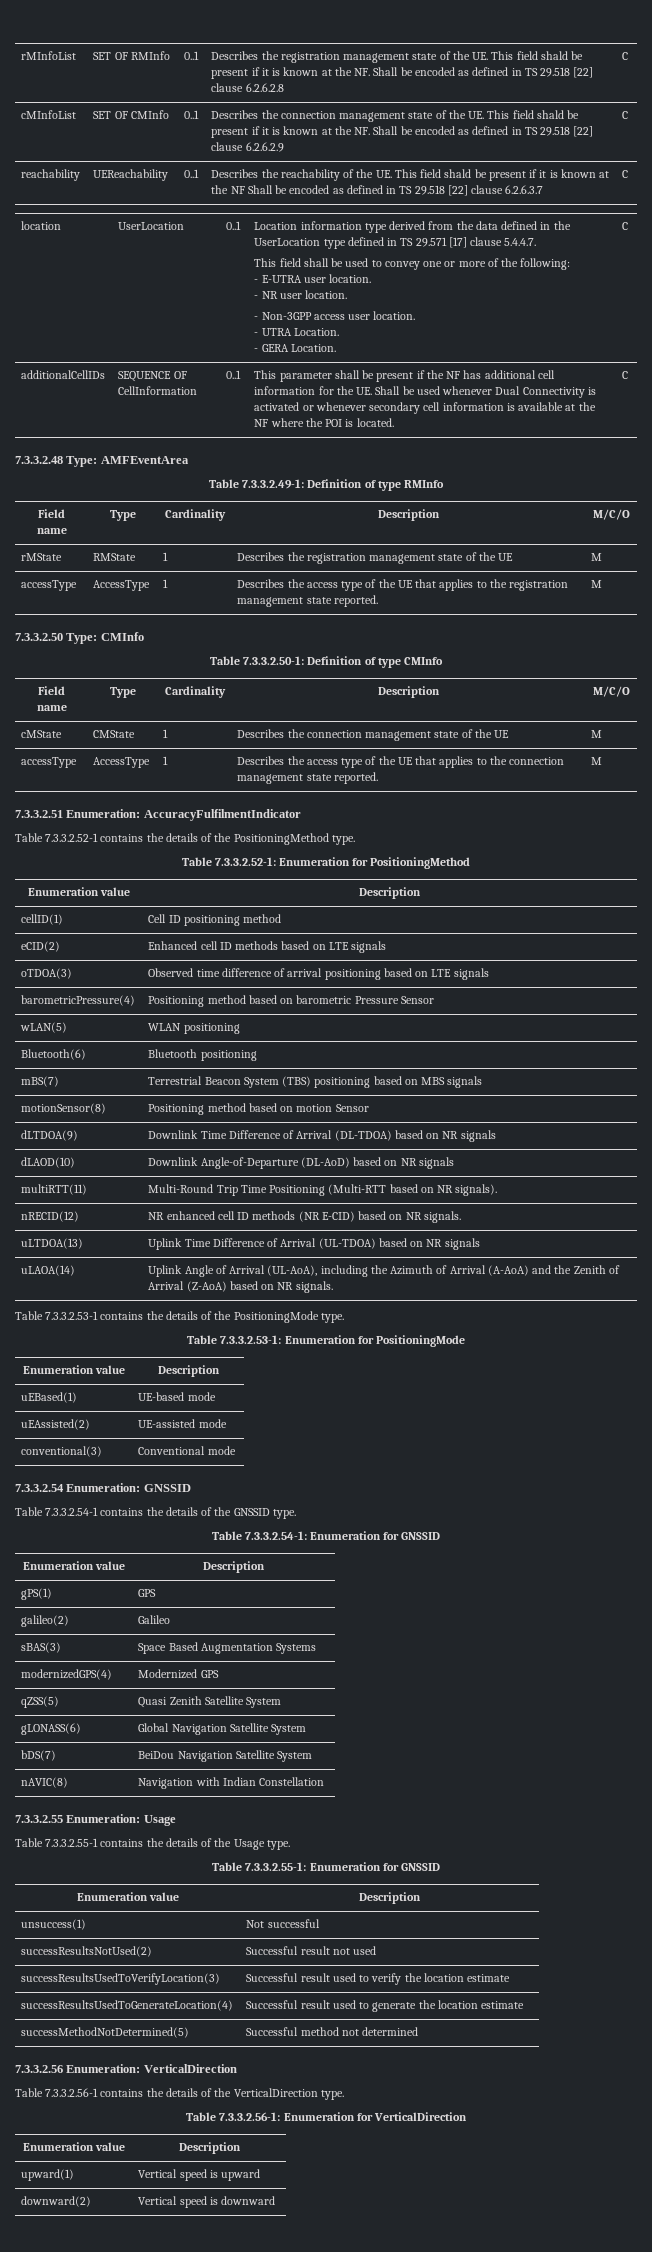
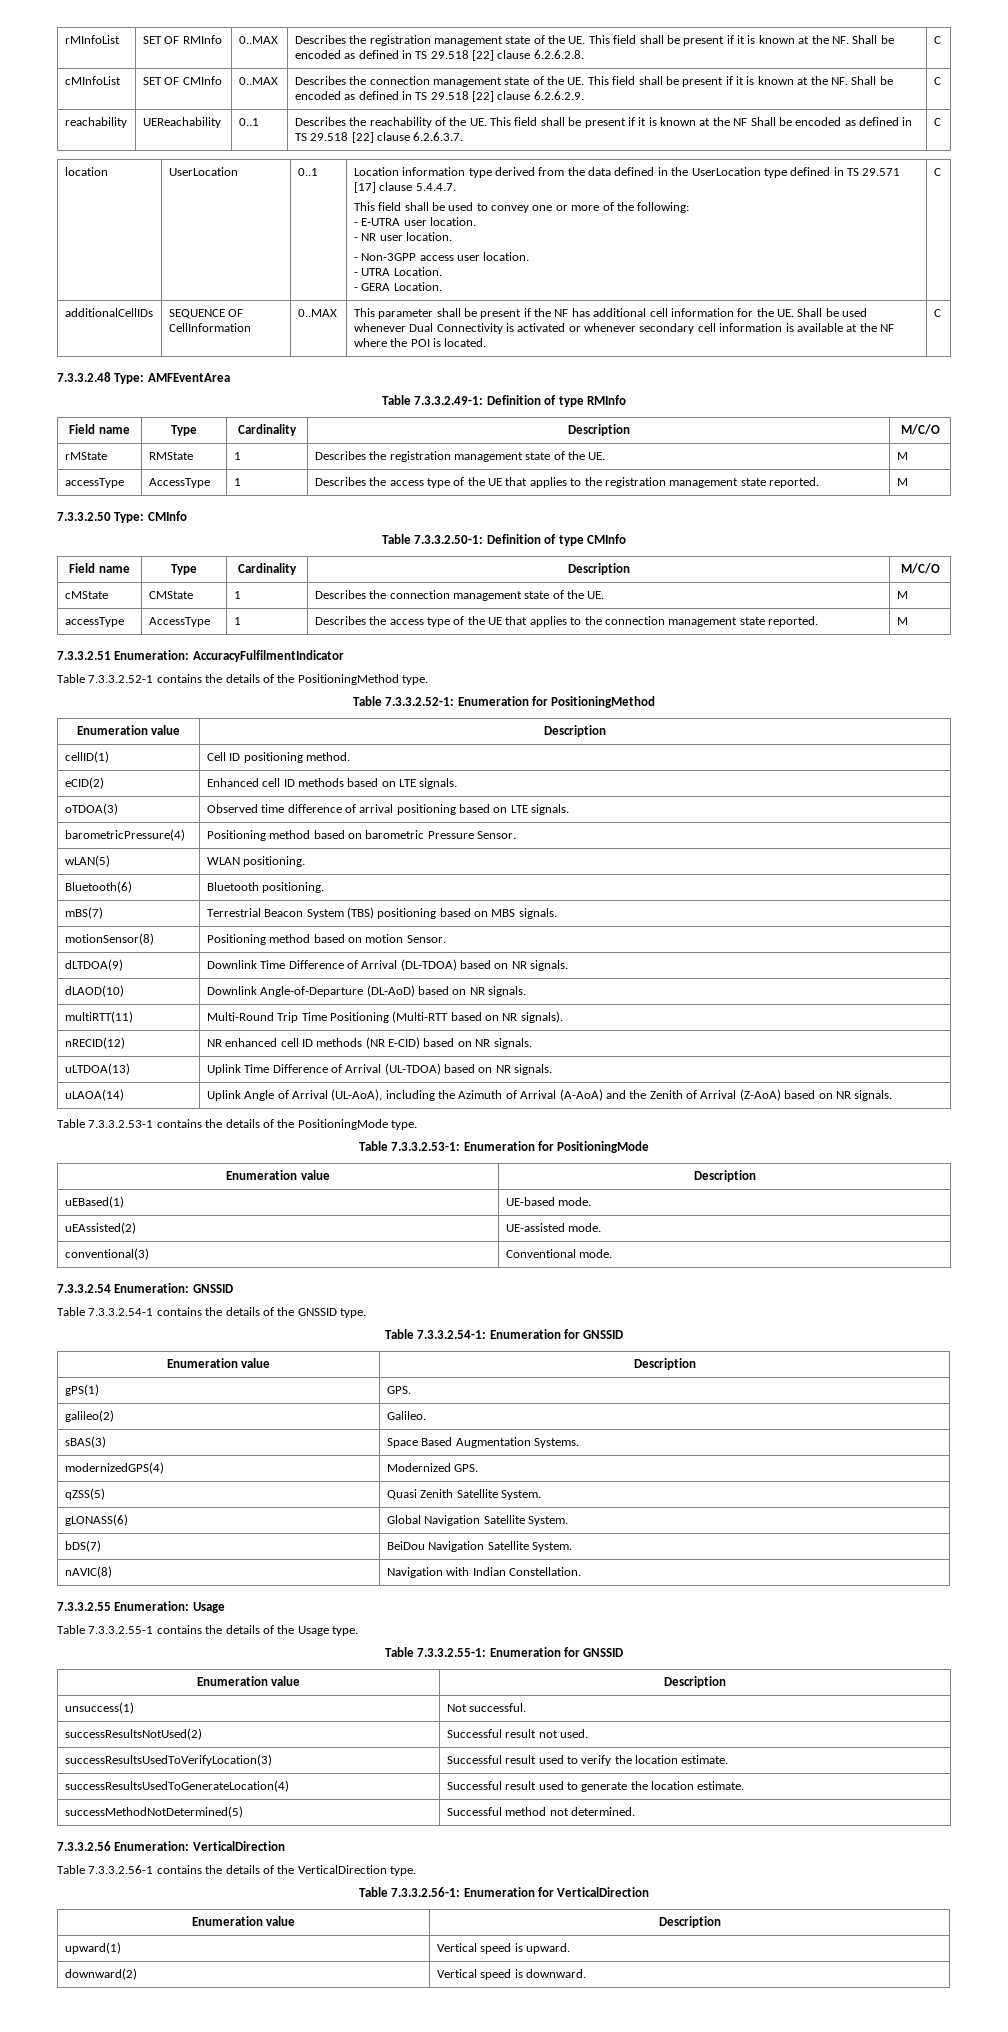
- rMInfoList | SET OF RMInfo | 0..1 | Describes the registration management state of the UE. This field shald be present if it is known at the NF. Shall be encoded as defined in TS 29.518 [22] clause 6.2.6.2.8 | C
+ rMInfoList | SET OF RMInfo | 0..MAX | Describes the registration management state of the UE. This field shall be present if it is known at the NF. Shall be encoded as defined in TS 29.518 [22] clause 6.2.6.2.8. | C
- cMInfoList | SET OF CMInfo | 0..1 | Describes the connection management state of the UE. This field shald be present if it is known at the NF. Shall be encoded as defined in TS 29.518 [22] clause 6.2.6.2.9 | C
+ cMInfoList | SET OF CMInfo | 0..MAX | Describes the connection management state of the UE. This field shall be present if it is known at the NF. Shall be encoded as defined in TS 29.518 [22] clause 6.2.6.2.9. | C
- reachability | UEReachability | 0..1 | Describes the reachability of the UE. This field shald be present if it is known at the NF Shall be encoded as defined in TS 29.518 [22] clause 6.2.6.3.7 | C
+ reachability | UEReachability | 0..1 | Describes the reachability of the UE. This field shall be present if it is known at the NF Shall be encoded as defined in TS 29.518 [22] clause 6.2.6.3.7. | C
- SEQUENCE OF CellInformation | 0..1
+ SEQUENCE OF CellInformation | 0..MAX
- rMState | RMState | 1 | Describes the registration management state of the UE | M
+ rMState | RMState | 1 | Describes the registration management state of the UE. | M
- cMState | CMState | 1 | Describes the connection management state of the UE | M
+ cMState | CMState | 1 | Describes the connection management state of the UE. | M
- cellID(1) | Cell ID positioning method
+ cellID(1) | Cell ID positioning method.
- eCID(2) | Enhanced cell ID methods based on LTE signals
+ eCID(2) | Enhanced cell ID methods based on LTE signals.
- oTDOA(3) | Observed time difference of arrival positioning based on LTE signals
+ oTDOA(3) | Observed time difference of arrival positioning based on LTE signals.
- barometricPressure(4) | Positioning method based on barometric Pressure Sensor
+ barometricPressure(4) | Positioning method based on barometric Pressure Sensor.
- wLAN(5) | WLAN positioning
+ wLAN(5) | WLAN positioning.
- Bluetooth(6) | Bluetooth positioning
+ Bluetooth(6) | Bluetooth positioning.
- mBS(7) | Terrestrial Beacon System (TBS) positioning based on MBS signals
+ mBS(7) | Terrestrial Beacon System (TBS) positioning based on MBS signals.
- motionSensor(8) | Positioning method based on motion Sensor
+ motionSensor(8) | Positioning method based on motion Sensor.
- dLTDOA(9) | Downlink Time Difference of Arrival (DL-TDOA) based on NR signals
+ dLTDOA(9) | Downlink Time Difference of Arrival (DL-TDOA) based on NR signals.
- dLAOD(10) | Downlink Angle-of-Departure (DL-AoD) based on NR signals
+ dLAOD(10) | Downlink Angle-of-Departure (DL-AoD) based on NR signals.
- uLTDOA(13) | Uplink Time Difference of Arrival (UL-TDOA) based on NR signals
+ uLTDOA(13) | Uplink Time Difference of Arrival (UL-TDOA) based on NR signals.
- uEBased(1) | UE-based mode
+ uEBased(1) | UE-based mode.
- uEAssisted(2) | UE-assisted mode
+ uEAssisted(2) | UE-assisted mode.
- conventional(3) | Conventional mode
+ conventional(3) | Conventional mode.
- gPS(1) | GPS
+ gPS(1) | GPS.
- galileo(2) | Galileo
+ galileo(2) | Galileo.
- sBAS(3) | Space Based Augmentation Systems
+ sBAS(3) | Space Based Augmentation Systems.
- modernizedGPS(4) | Modernized GPS
+ modernizedGPS(4) | Modernized GPS.
- qZSS(5) | Quasi Zenith Satellite System
+ qZSS(5) | Quasi Zenith Satellite System.
- gLONASS(6) | Global Navigation Satellite System
+ gLONASS(6) | Global Navigation Satellite System.
- bDS(7) | BeiDou Navigation Satellite System
+ bDS(7) | BeiDou Navigation Satellite System.
- nAVIC(8) | Navigation with Indian Constellation
+ nAVIC(8) | Navigation with Indian Constellation.
- unsuccess(1) | Not successful
+ unsuccess(1) | Not successful.
- successResultsNotUsed(2) | Successful result not used
+ successResultsNotUsed(2) | Successful result not used.
- successResultsUsedToVerifyLocation(3) | Successful result used to verify the location estimate
+ successResultsUsedToVerifyLocation(3) | Successful result used to verify the location estimate.
- successResultsUsedToGenerateLocation(4) | Successful result used to generate the location estimate
+ successResultsUsedToGenerateLocation(4) | Successful result used to generate the location estimate.
- successMethodNotDetermined(5) | Successful method not determined
+ successMethodNotDetermined(5) | Successful method not determined.
- upward(1) | Vertical speed is upward
+ upward(1) | Vertical speed is upward.
- downward(2) | Vertical speed is downward
+ downward(2) | Vertical speed is downward.

